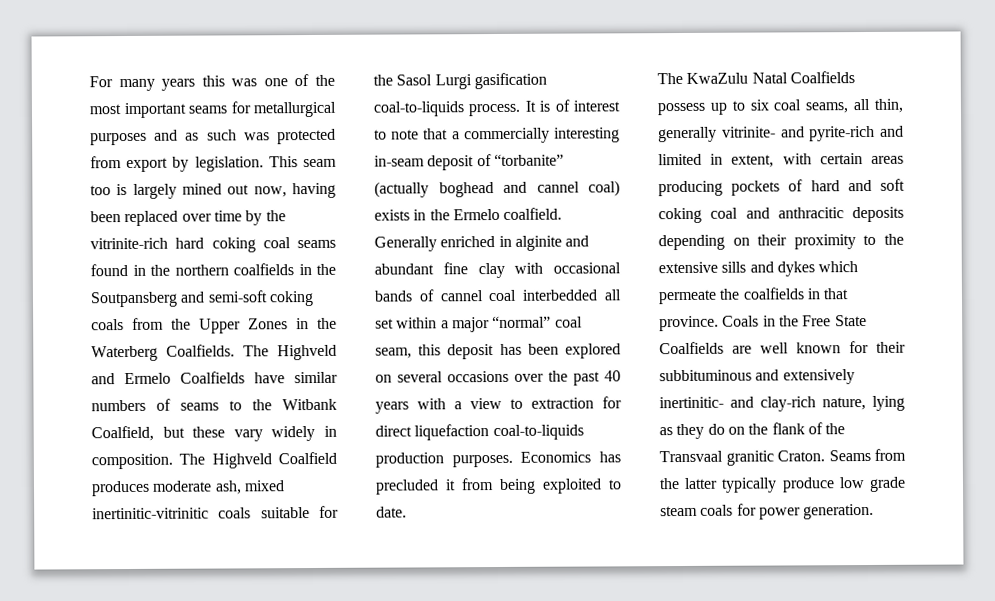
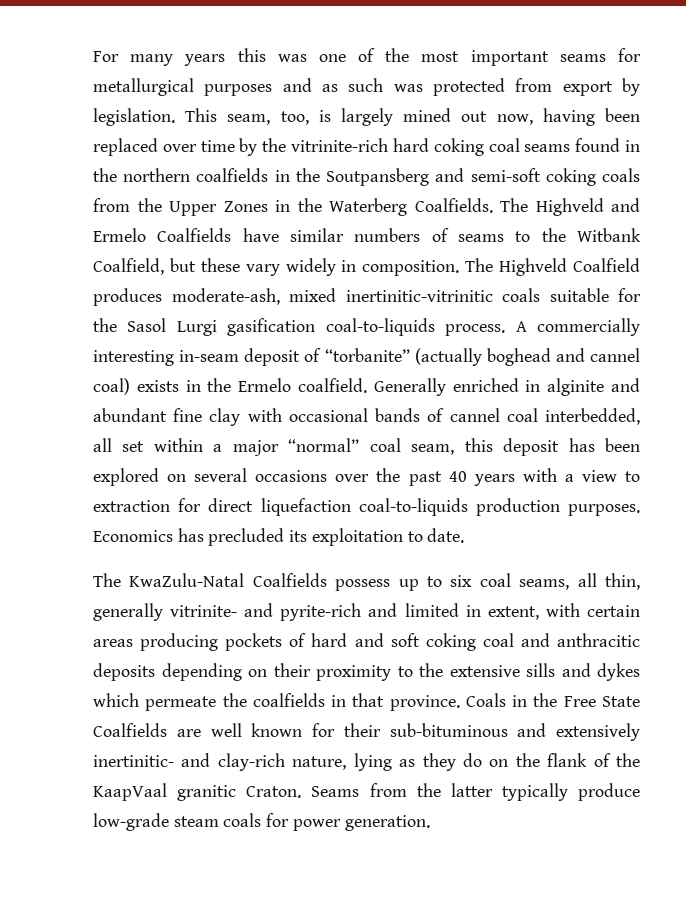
- This seam too is largely mined out now, having been replaced over time by the vitrinite-rich hard coking coal seams found in the northern coalfields in the Soutpansberg and semi-soft coking coals from the Upper Zones in the Waterberg Coalfields.
+ This seam, too, is largely mined out now, having been replaced over time by the vitrinite-rich hard coking coal seams found in the northern coalfields in the Soutpansberg and semi-soft coking coals from the Upper Zones in the Waterberg Coalfields.
- The Highveld Coalfield produces moderate ash, mixed inertinitic-vitrinitic coals suitable for the Sasol Lurgi gasification coal-to-liquids process.
+ The Highveld Coalfield produces moderate-ash, mixed inertinitic-vitrinitic coals suitable for the Sasol Lurgi gasification coal-to-liquids process.
- It is of interest to note that a commercially interesting in-seam deposit of “torbanite” (actually boghead and cannel coal) exists in the Ermelo coalfield.
+ A commercially interesting in-seam deposit of “torbanite” (actually boghead and cannel coal) exists in the Ermelo coalfield.
- Generally enriched in alginite and abundant fine clay with occasional bands of cannel coal interbedded all set within a major “normal” coal seam, this deposit has been explored on several occasions over the past 40 years with a view to extraction for direct liquefaction coal-to-liquids production purposes.
+ Generally enriched in alginite and abundant fine clay with occasional bands of cannel coal interbedded, all set within a major “normal” coal seam, this deposit has been explored on several occasions over the past 40 years with a view to extraction for direct liquefaction coal-to-liquids production purposes.
- Economics has precluded it from being exploited to date.
+ Economics has precluded its exploitation to date.
- The KwaZulu Natal Coalfields possess up to six coal seams, all thin, generally vitrinite- and pyrite-rich and limited in extent, with certain areas producing pockets of hard and soft coking coal and anthracitic deposits depending on their proximity to the extensive sills and dykes which permeate the coalfields in that province.
+ The KwaZulu-Natal Coalfields possess up to six coal seams, all thin, generally vitrinite- and pyrite-rich and limited in extent, with certain areas producing pockets of hard and soft coking coal and anthracitic deposits depending on their proximity to the extensive sills and dykes which permeate the coalfields in that province.
- Coals in the Free State Coalfields are well known for their subbituminous and extensively inertinitic- and clay-rich nature, lying as they do on the flank of the Transvaal granitic Craton.
+ Coals in the Free State Coalfields are well known for their sub-bituminous and extensively inertinitic- and clay-rich nature, lying as they do on the flank of the KaapVaal granitic Craton.
- Seams from the latter typically produce low grade steam coals for power generation.
+ Seams from the latter typically produce low-grade steam coals for power generation.

